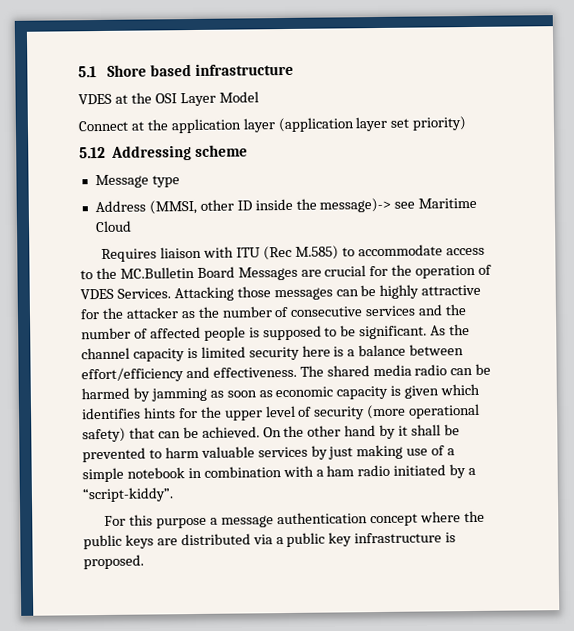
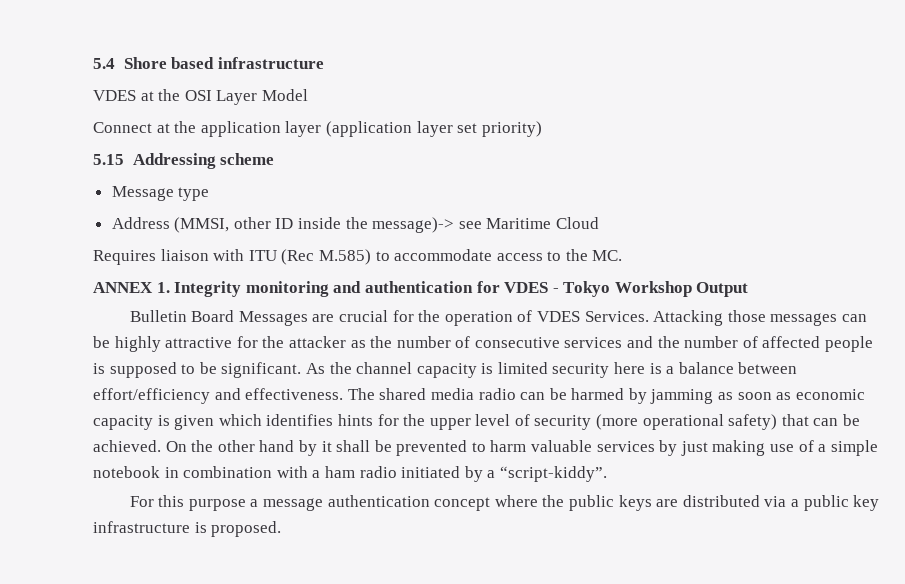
- 5.1 Shore based infrastructure
+ 5.4 Shore based infrastructure
- 5.12 Addressing scheme
+ 5.15 Addressing scheme
- Requires liaison with ITU (Rec M.585) to accommodate access to the MC.Bulletin Board Messages are crucial for the operation of VDES Services.
+ Requires liaison with ITU (Rec M.585) to accommodate access to the MC.
+ ANNEX 1. Integrity monitoring and authentication for VDES - Tokyo Workshop Output
+ Bulletin Board Messages are crucial for the operation of VDES Services.

